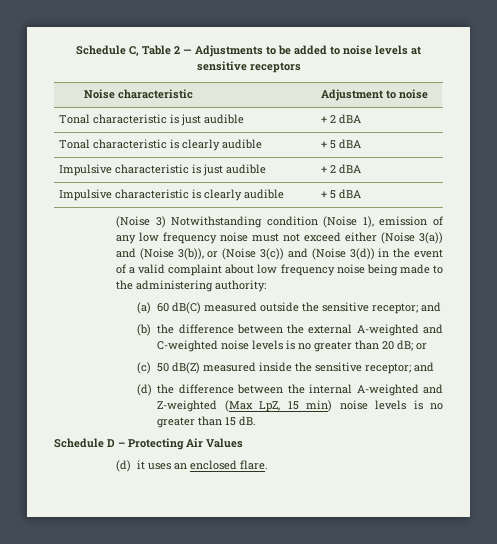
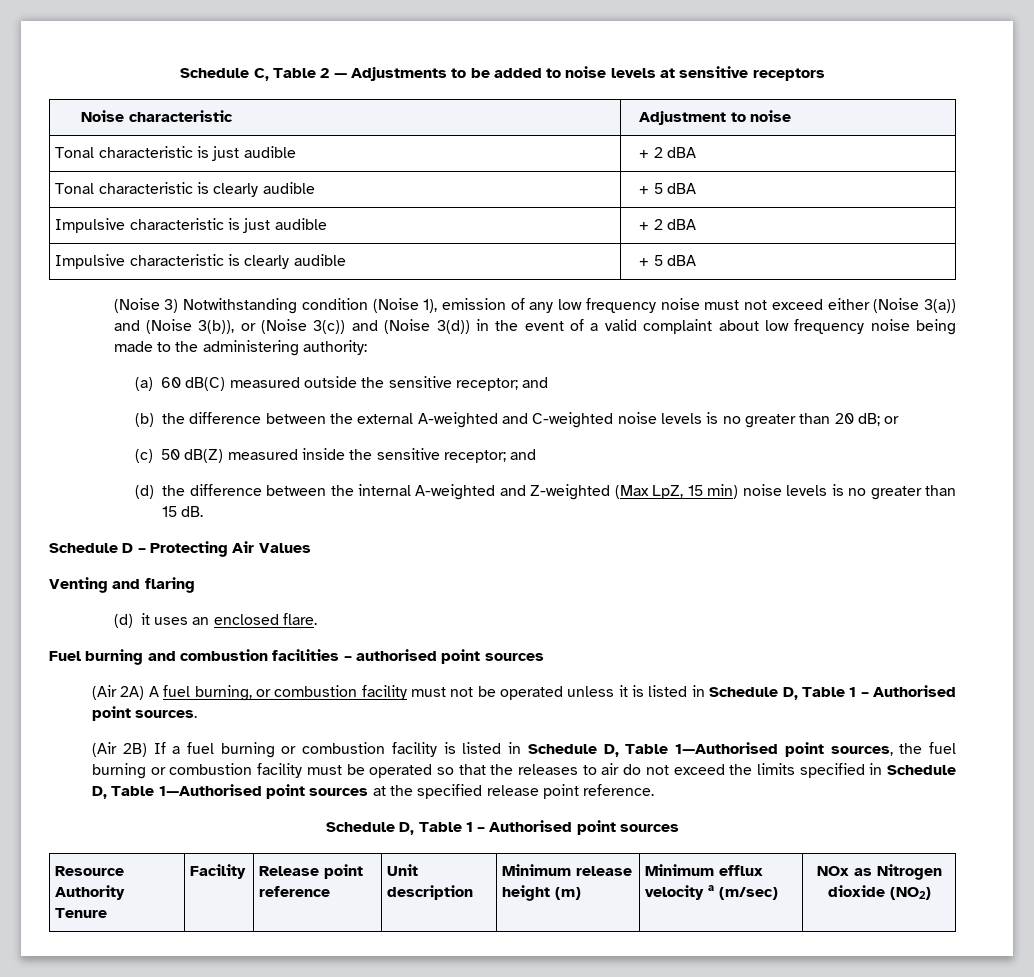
+ Venting and flaring
+ Fuel burning and combustion facilities – authorised point sources
+ (Air 2A) A fuel burning, or combustion facility must not be operated unless it is listed in Schedule D, Table 1 – Authorised point sources.
+ (Air 2B) If a fuel burning or combustion facility is listed in Schedule D, Table 1—Authorised point sources, the fuel burning or combustion facility must be operated so that the releases to air do not exceed the limits specified in Schedule D, Table 1—Authorised point sources at the specified release point reference.
+ Schedule D, Table 1 – Authorised point sources
+ Resource Authority Tenure | Facility | Release point reference | Unit description | Minimum release height (m) | Minimum efflux velocity a (m/sec) | NOx as Nitrogen dioxide (NO2)

